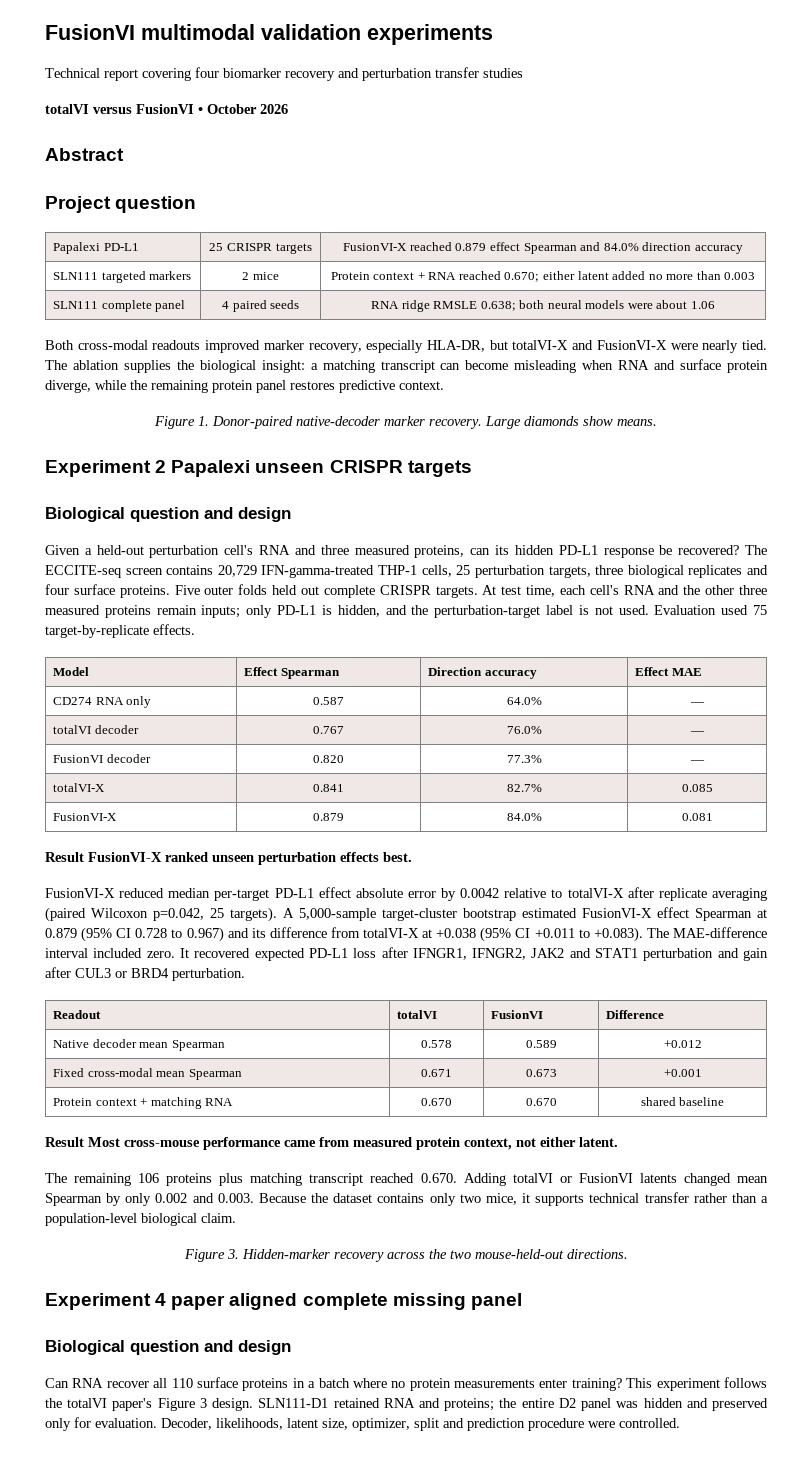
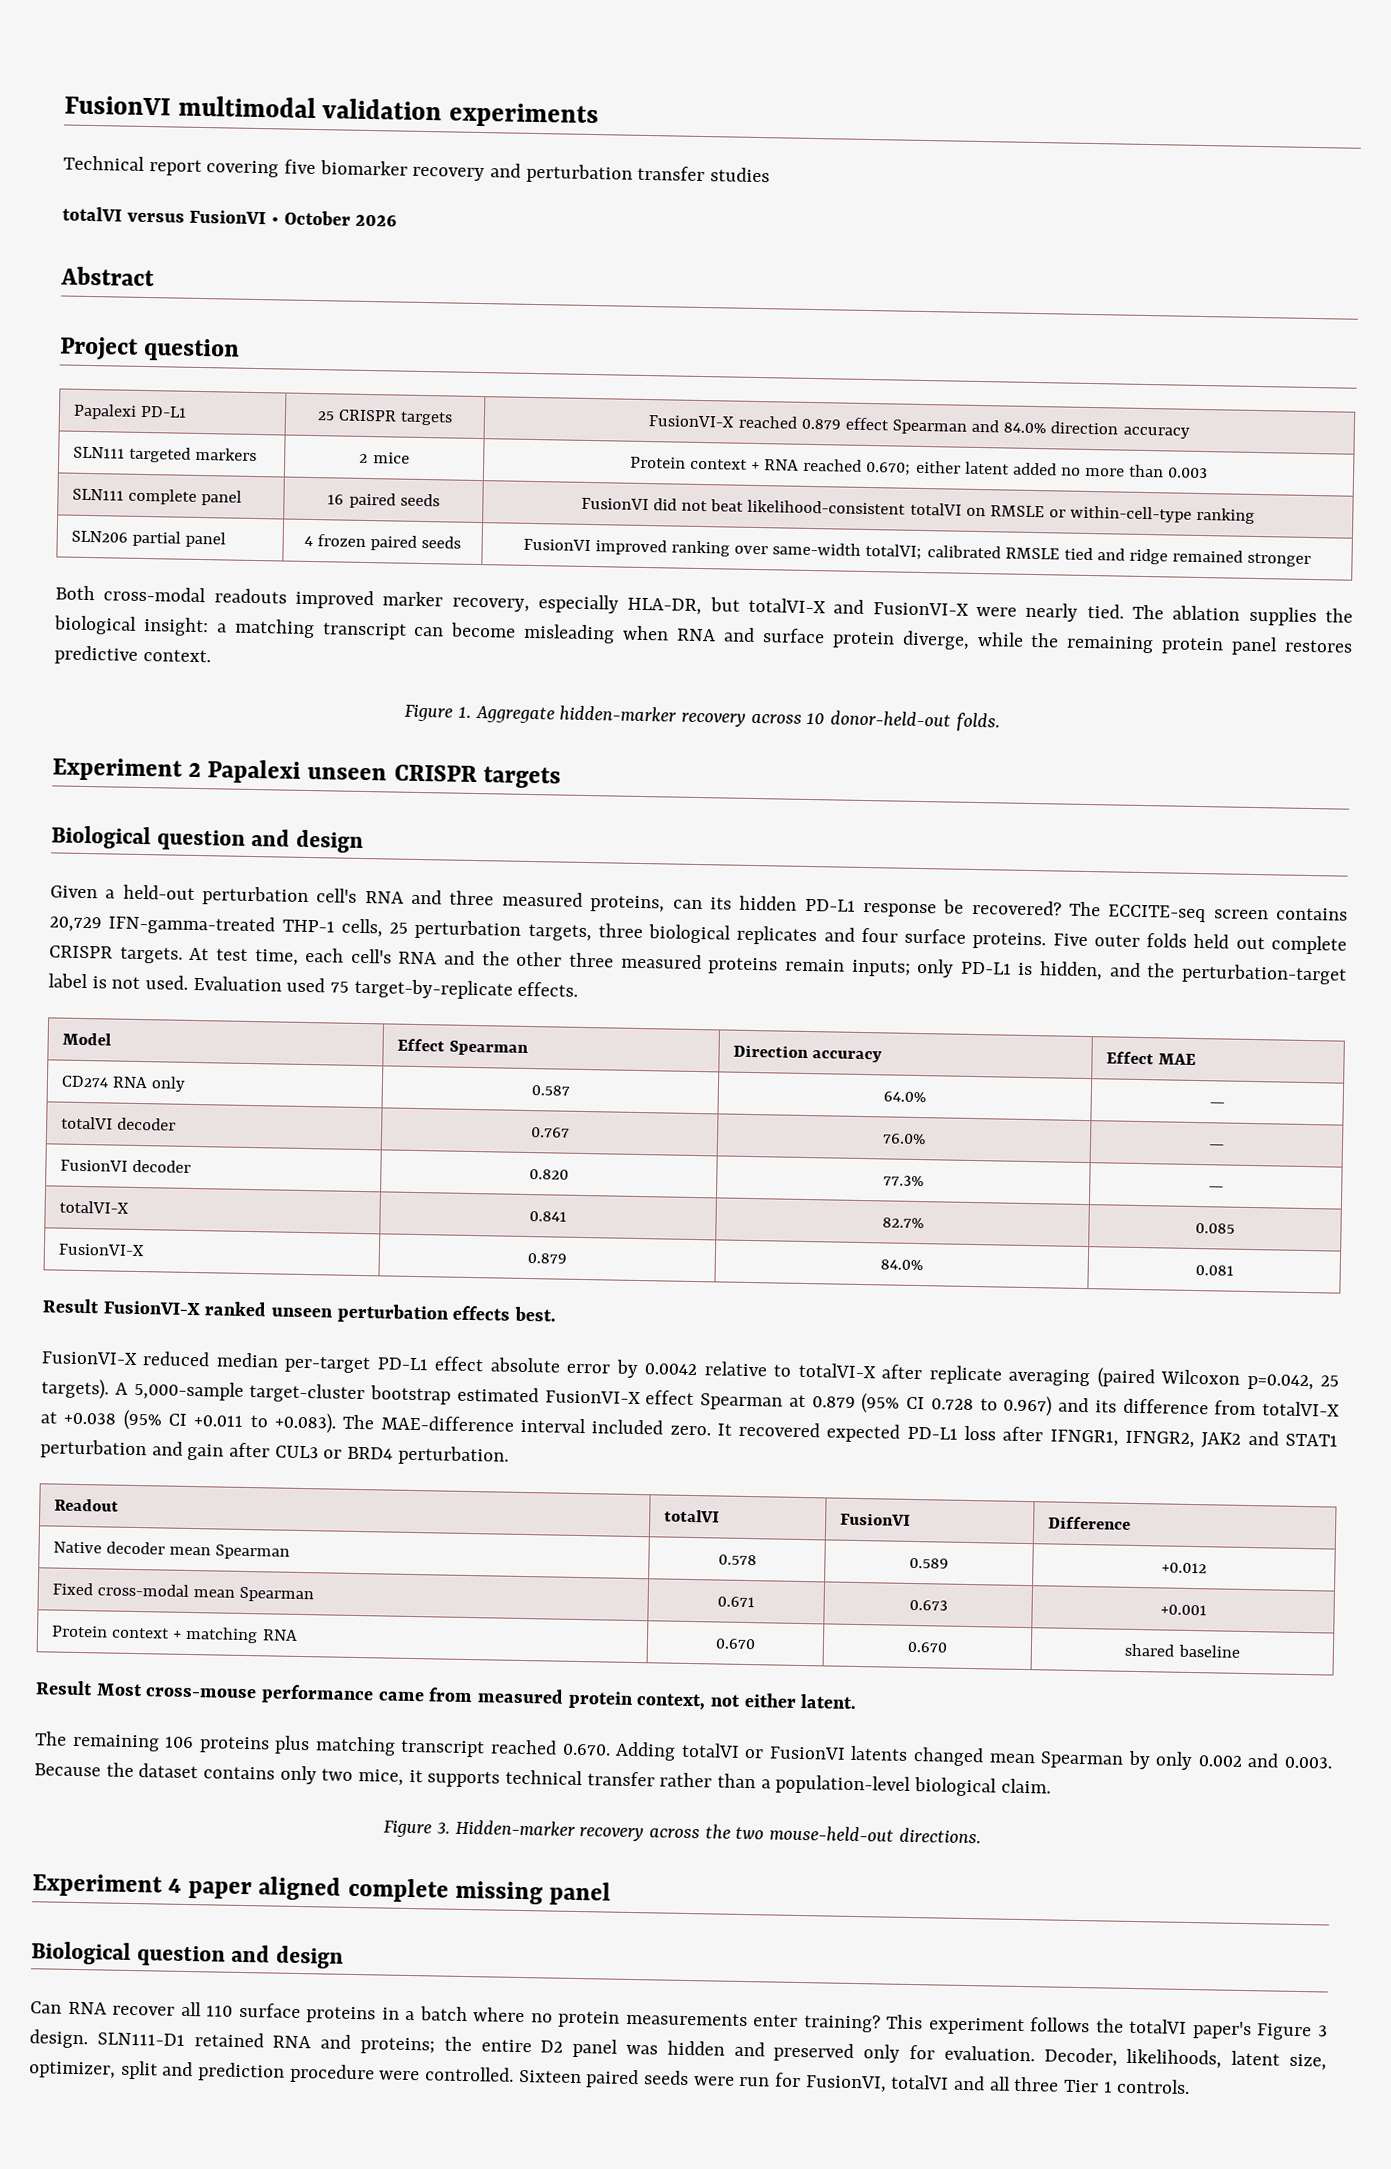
- Technical report covering four biomarker recovery and perturbation transfer studies
+ Technical report covering five biomarker recovery and perturbation transfer studies
- SLN111 complete panel | 4 paired seeds | RNA ridge RMSLE 0.638; both neural models were about 1.06
+ SLN111 complete panel | 16 paired seeds | FusionVI did not beat likelihood-consistent totalVI on RMSLE or within-cell-type ranking
+ SLN206 partial panel | 4 frozen paired seeds | FusionVI improved ranking over same-width totalVI; calibrated RMSLE tied and ridge remained stronger
- Figure 1. Donor-paired native-decoder marker recovery. Large diamonds show means.
+ Figure 1. Aggregate hidden-marker recovery across 10 donor-held-out folds.
+ Sixteen paired seeds were run for FusionVI, totalVI and all three Tier 1 controls.

